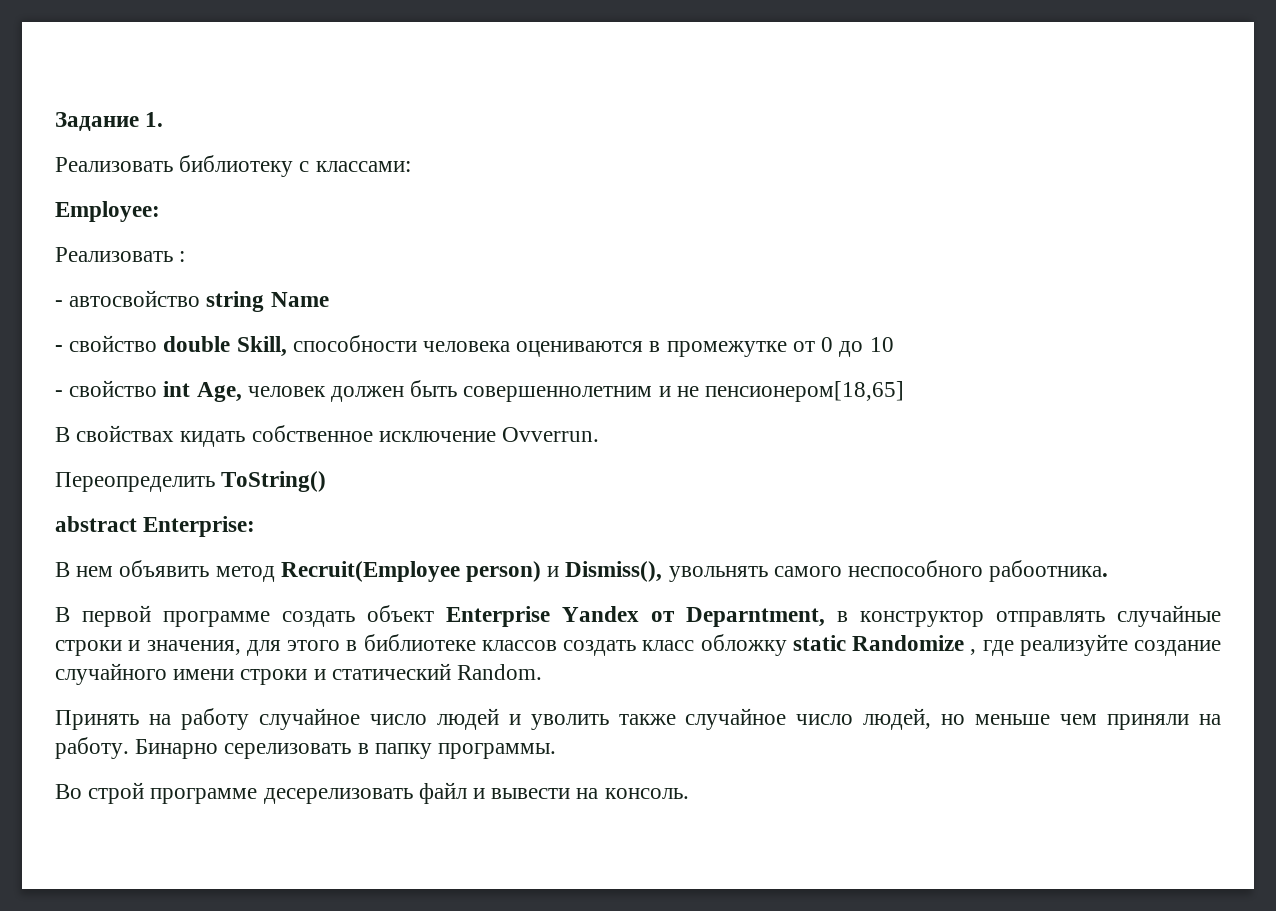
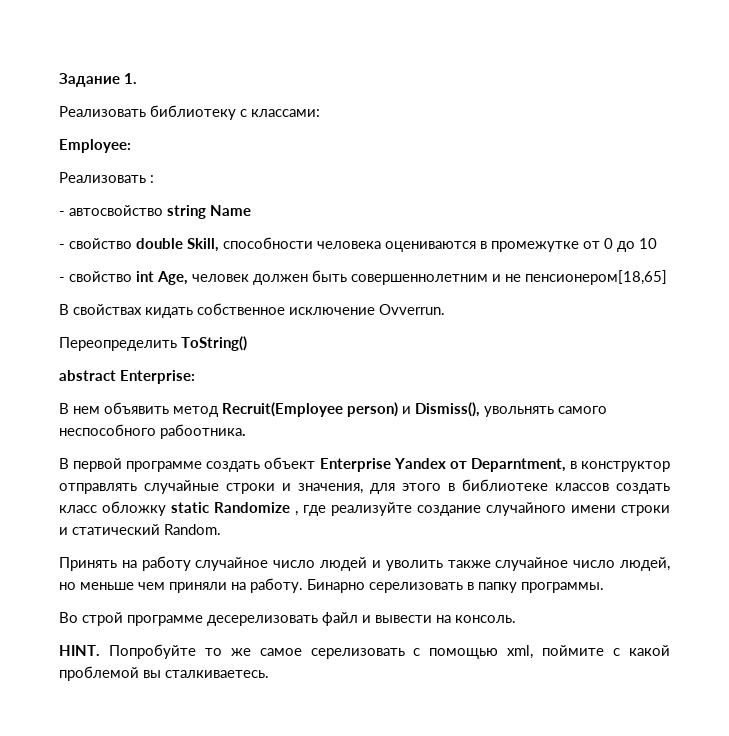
+ HINT. Попробуйте то же самое серелизовать с помощью xml, поймите с какой проблемой вы сталкиваетесь.

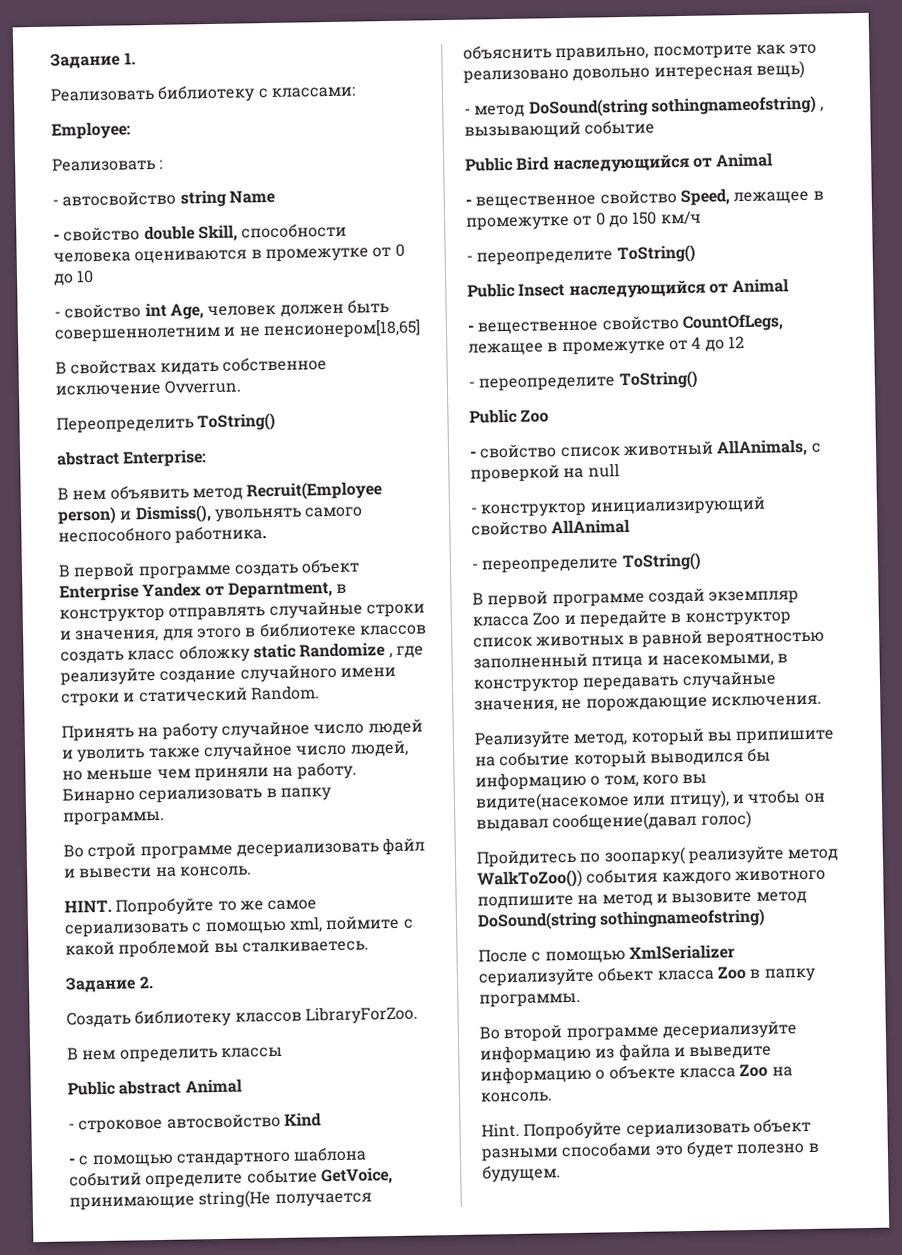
- В нем объявить метод Recruit(Employee person) и Dismiss(), увольнять самого неспособного рабоотника.
+ В нем объявить метод Recruit(Employee person) и Dismiss(), увольнять самого неспособного работника.
- Бинарно серелизовать в папку программы.
+ Бинарно сериализовать в папку программы.
- Во строй программе десерелизовать файл и вывести на консоль.
+ Во строй программе десериализовать файл и вывести на консоль.
- Попробуйте то же самое серелизовать с помощью xml, поймите с какой проблемой вы сталкиваетесь.
+ Попробуйте то же самое сериализовать с помощью xml, поймите с какой проблемой вы сталкиваетесь.
+ Задание 2.
+ Создать библиотеку классов LibraryForZoo.
+ В нем определить классы
+ Public abstract Animal
+ - строковое автосвойство Kind
+ - с помощью стандартного шаблона событий определите событие GetVoice, принимающие string(Не получается объяснить правильно, посмотрите как это реализовано довольно интересная вещь)
+ - метод DoSound(string sothingnameofstring) , вызывающий событие
+ Public Bird наследующийся от Animal
+ - вещественное свойство Speed, лежащее в промежутке от 0 до 150 км/ч
+ - переопределите ToString()
+ Public Insect наследующийся от Animal
+ - вещественное свойство CountOfLegs, лежащее в промежутке от 4 до 12
+ - переопределите ToString()
+ Public Zoo
+ - свойство список животный AllAnimals, c проверкой на null
+ - конструктор инициализирующий свойство AllAnimal
+ - переопределите ToString()
+ В первой программе создай экземпляр класса Zoo и передайте в конструктор список животных в равной вероятностью заполненный птица и насекомыми, в конструктор передавать случайные значения, не порождающие исключения.
+ Реализуйте метод, который вы припишите на событие который выводился бы информацию о том, кого вы видите(насекомое или птицу), и чтобы он выдавал сообщение(давал голос)
+ Пройдитесь по зоопарку( реализуйте метод WalkToZoo()) события каждого животного подпишите на метод и вызовите метод DoSound(string sothingnameofstring)
+ После с помощью XmlSerializer сериализуйте обьект класса Zoo в папку программы.
+ Во второй программе десериализуйте информацию из файла и выведите информацию о объекте класса Zoo на консоль.
+ Hint. Попробуйте сериализовать объект разными способами это будет полезно в будущем.

